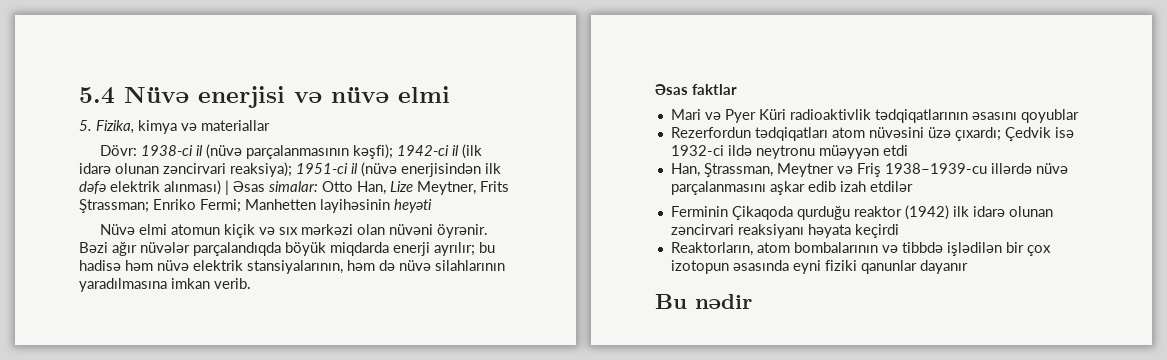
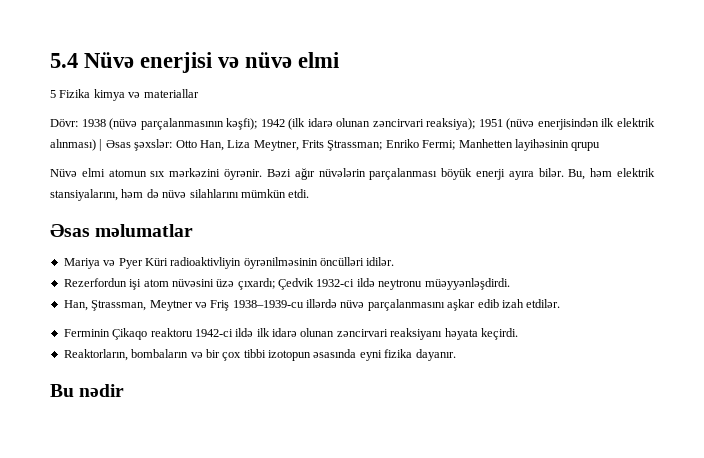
- 5. Fizika, kimya və materiallar
+ 5 Fizika kimya və materiallar
- Dövr: 1938-ci il (nüvə parçalanmasının kəşfi); 1942-ci il (ilk idarə olunan zəncirvari reaksiya); 1951-ci il (nüvə enerjisindən ilk dəfə elektrik alınması) | Əsas simalar: Otto Han, Lize Meytner, Frits Ştrassman; Enriko Fermi; Manhetten layihəsinin heyəti
+ Dövr: 1938 (nüvə parçalanmasının kəşfi); 1942 (ilk idarə olunan zəncirvari reaksiya); 1951 (nüvə enerjisindən ilk elektrik alınması) | Əsas şəxslər: Otto Han, Liza Meytner, Frits Ştrassman; Enriko Fermi; Manhetten layihəsinin qrupu
- Nüvə elmi atomun kiçik və sıx mərkəzi olan nüvəni öyrənir. Bəzi ağır nüvələr parçalandıqda böyük miqdarda enerji ayrılır; bu hadisə həm nüvə elektrik stansiyalarının, həm də nüvə silahlarının yaradılmasına imkan verib.
- Əsas faktlar
- Mari və Pyer Küri radioaktivlik tədqiqatlarının əsasını qoyublar
+ Nüvə elmi atomun sıx mərkəzini öyrənir. Bəzi ağır nüvələrin parçalanması böyük enerji ayıra bilər. Bu, həm elektrik stansiyalarını, həm də nüvə silahlarını mümkün etdi.
+ Əsas məlumatlar
+ Mariya və Pyer Küri radioaktivliyin öyrənilməsinin öncülləri idilər.
- Rezerfordun tədqiqatları atom nüvəsini üzə çıxardı; Çedvik isə 1932-ci ildə neytronu müəyyən etdi
+ Rezerfordun işi atom nüvəsini üzə çıxardı; Çedvik 1932-ci ildə neytronu müəyyənləşdirdi.
- Han, Ştrassman, Meytner və Friş 1938–1939-cu illərdə nüvə parçalanmasını aşkar edib izah etdilər
+ Han, Ştrassman, Meytner və Friş 1938–1939-cu illərdə nüvə parçalanmasını aşkar edib izah etdilər.
- Ferminin Çikaqoda qurduğu reaktor (1942) ilk idarə olunan zəncirvari reaksiyanı həyata keçirdi
+ Ferminin Çikaqo reaktoru 1942-ci ildə ilk idarə olunan zəncirvari reaksiyanı həyata keçirdi.
- Reaktorların, atom bombalarının və tibbdə işlədilən bir çox izotopun əsasında eyni fiziki qanunlar dayanır
+ Reaktorların, bombaların və bir çox tibbi izotopun əsasında eyni fizika dayanır.

